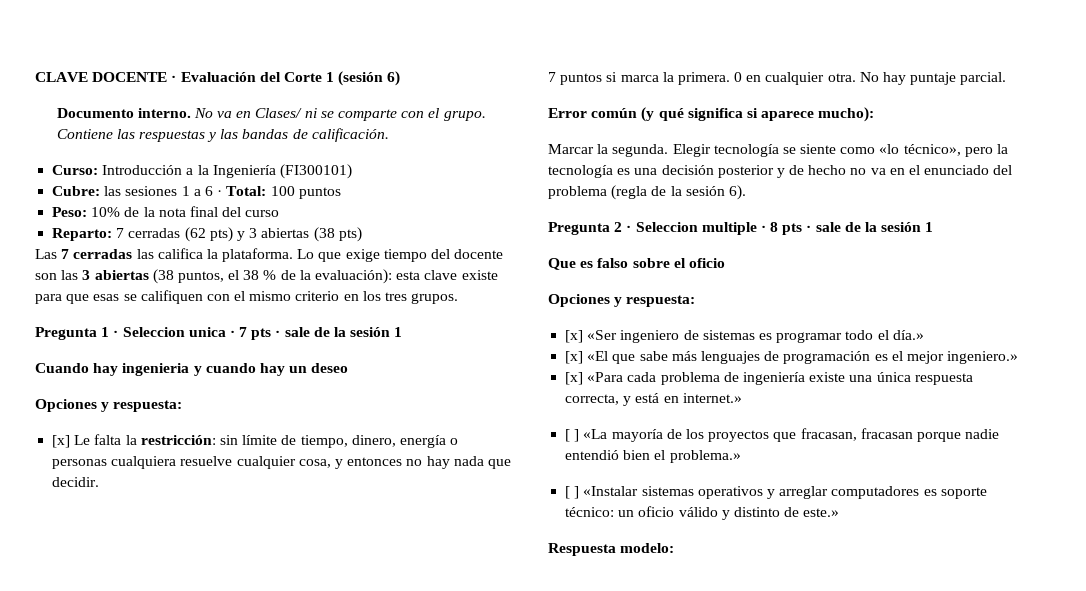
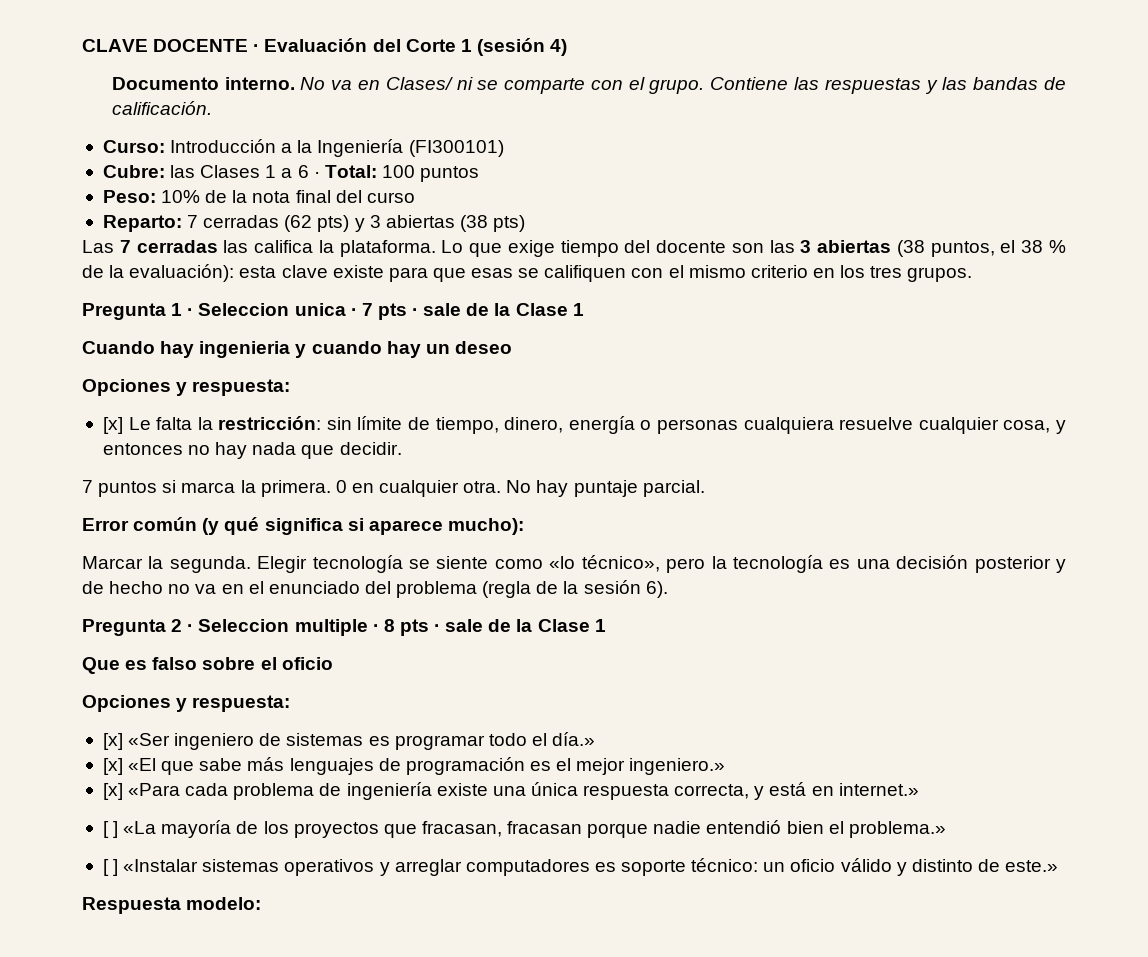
- CLAVE DOCENTE · Evaluación del Corte 1 (sesión 6)
+ CLAVE DOCENTE · Evaluación del Corte 1 (sesión 4)
- Cubre: las sesiones 1 a 6 · Total: 100 puntos
+ Cubre: las Clases 1 a 6 · Total: 100 puntos
- Pregunta 1 · Seleccion unica · 7 pts · sale de la sesión 1
+ Pregunta 1 · Seleccion unica · 7 pts · sale de la Clase 1
- Pregunta 2 · Seleccion multiple · 8 pts · sale de la sesión 1
+ Pregunta 2 · Seleccion multiple · 8 pts · sale de la Clase 1

